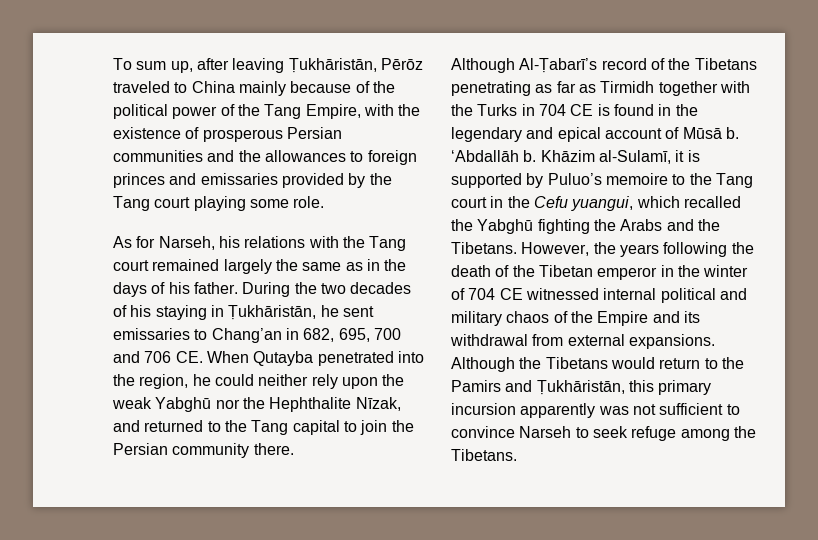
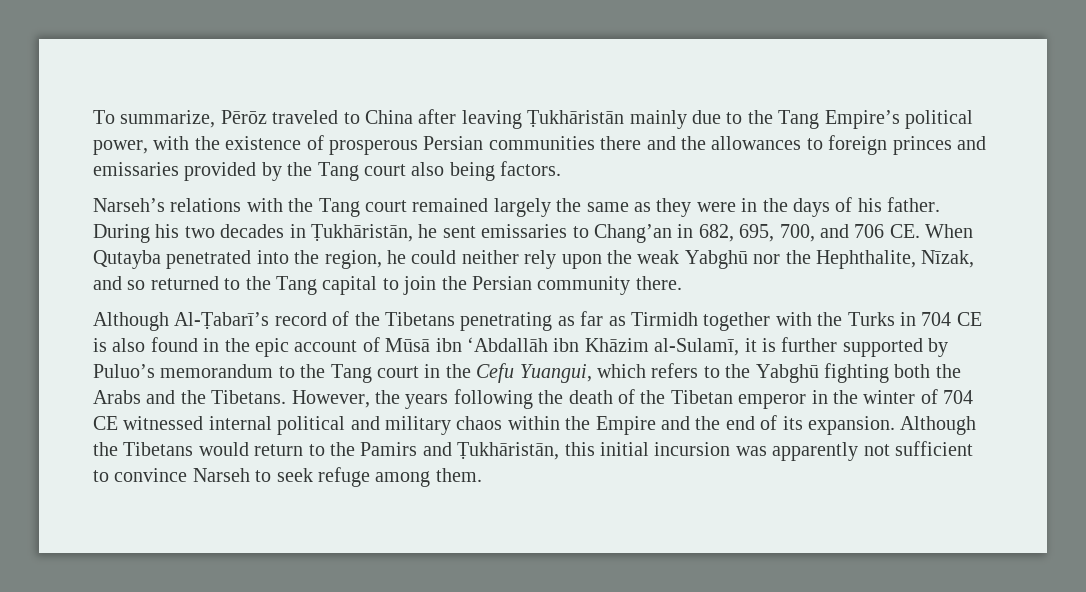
- To sum up, after leaving Ṭukhāristān, Pērōz traveled to China mainly because of the political power of the Tang Empire, with the existence of prosperous Persian communities and the allowances to foreign princes and emissaries provided by the Tang court playing some role.
- As for Narseh, his relations with the Tang court remained largely the same as in the days of his father.
+ To summarize, Pērōz traveled to China after leaving Ṭukhāristān mainly due to the Tang Empire’s political power, with the existence of prosperous Persian communities there and the allowances to foreign princes and emissaries provided by the Tang court also being factors.
+ Narseh’s relations with the Tang court remained largely the same as they were in the days of his father.
- During the two decades of his staying in Ṭukhāristān, he sent emissaries to Chang’an in 682, 695, 700 and 706 CE. When Qutayba penetrated into the region, he could neither rely upon the weak Yabghū nor the Hephthalite Nīzak, and returned to the Tang capital to join the Persian community there.
+ During his two decades in Ṭukhāristān, he sent emissaries to Chang’an in 682, 695, 700, and 706 CE. When Qutayba penetrated into the region, he could neither rely upon the weak Yabghū nor the Hephthalite, Nīzak, and so returned to the Tang capital to join the Persian community there.
- Although Al-Ṭabarī’s record of the Tibetans penetrating as far as Tirmidh together with the Turks in 704 CE is found in the legendary and epical account of Mūsā b. ‘Abdallāh b. Khāzim al-Sulamī, it is supported by Puluo’s memoire to the Tang court in the Cefu yuangui, which recalled the Yabghū fighting the Arabs and the Tibetans.
+ Although Al-Ṭabarī’s record of the Tibetans penetrating as far as Tirmidh together with the Turks in 704 CE is also found in the epic account of Mūsā ibn ‘Abdallāh ibn Khāzim al-Sulamī, it is further supported by Puluo’s memorandum to the Tang court in the Cefu Yuangui, which refers to the Yabghū fighting both the Arabs and the Tibetans.
- However, the years following the death of the Tibetan emperor in the winter of 704 CE witnessed internal political and military chaos of the Empire and its withdrawal from external expansions.
+ However, the years following the death of the Tibetan emperor in the winter of 704 CE witnessed internal political and military chaos within the Empire and the end of its expansion.
- Although the Tibetans would return to the Pamirs and Ṭukhāristān, this primary incursion apparently was not sufficient to convince Narseh to seek refuge among the Tibetans.
+ Although the Tibetans would return to the Pamirs and Ṭukhāristān, this initial incursion was apparently not sufficient to convince Narseh to seek refuge among them.

